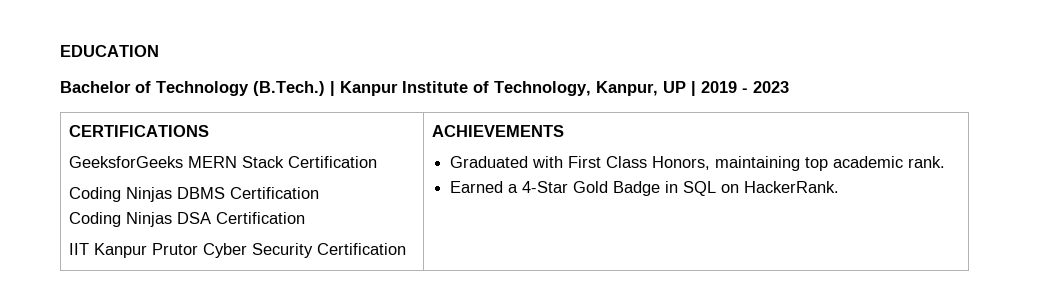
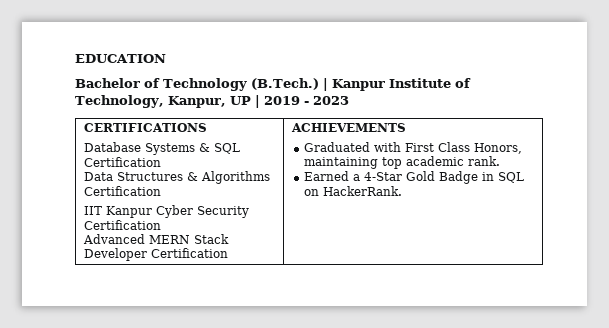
  CERTIFICATIONS
- GeeksforGeeks MERN Stack Certification
- Coding Ninjas DBMS Certification
- Coding Ninjas DSA Certification
- IIT Kanpur Prutor Cyber Security Certification | ACHIEVEMENTS
+ Database Systems & SQL Certification
+ Data Structures & Algorithms Certification
+ IIT Kanpur Cyber Security Certification
+ Advanced MERN Stack Developer Certification | ACHIEVEMENTS

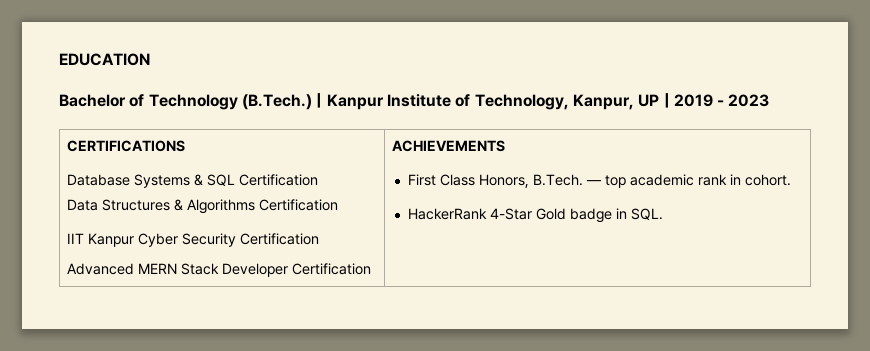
  CERTIFICATIONS
  Database Systems & SQL Certification
  Data Structures & Algorithms Certification
  IIT Kanpur Cyber Security Certification
  Advanced MERN Stack Developer Certification | ACHIEVEMENTS
- Graduated with First Class Honors, maintaining top academic rank.
- Earned a 4-Star Gold Badge in SQL on HackerRank.
+ First Class Honors, B.Tech. — top academic rank in cohort.
+ HackerRank 4-Star Gold badge in SQL.

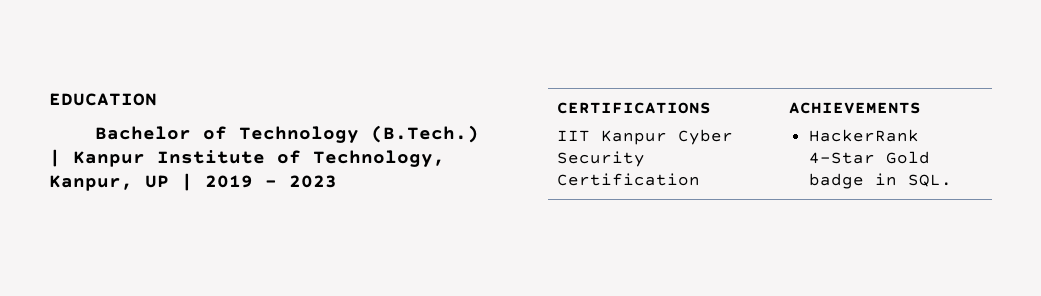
  CERTIFICATIONS
- Database Systems & SQL Certification
- Data Structures & Algorithms Certification
- IIT Kanpur Cyber Security Certification
- Advanced MERN Stack Developer Certification | ACHIEVEMENTS
- First Class Honors, B.Tech. — top academic rank in cohort.
+ IIT Kanpur Cyber Security Certification | ACHIEVEMENTS

